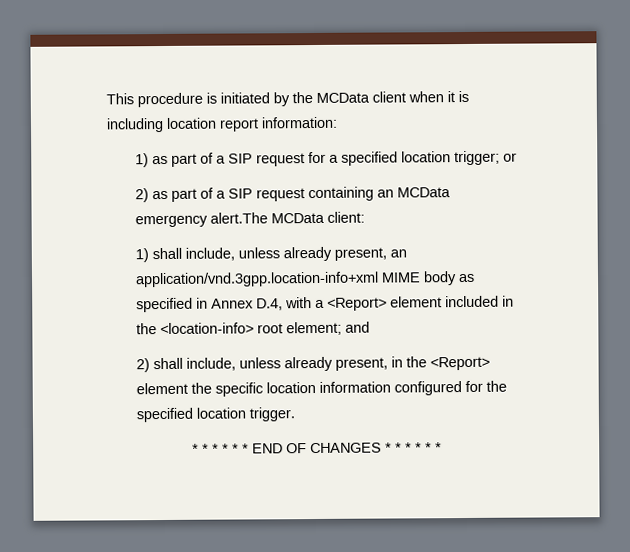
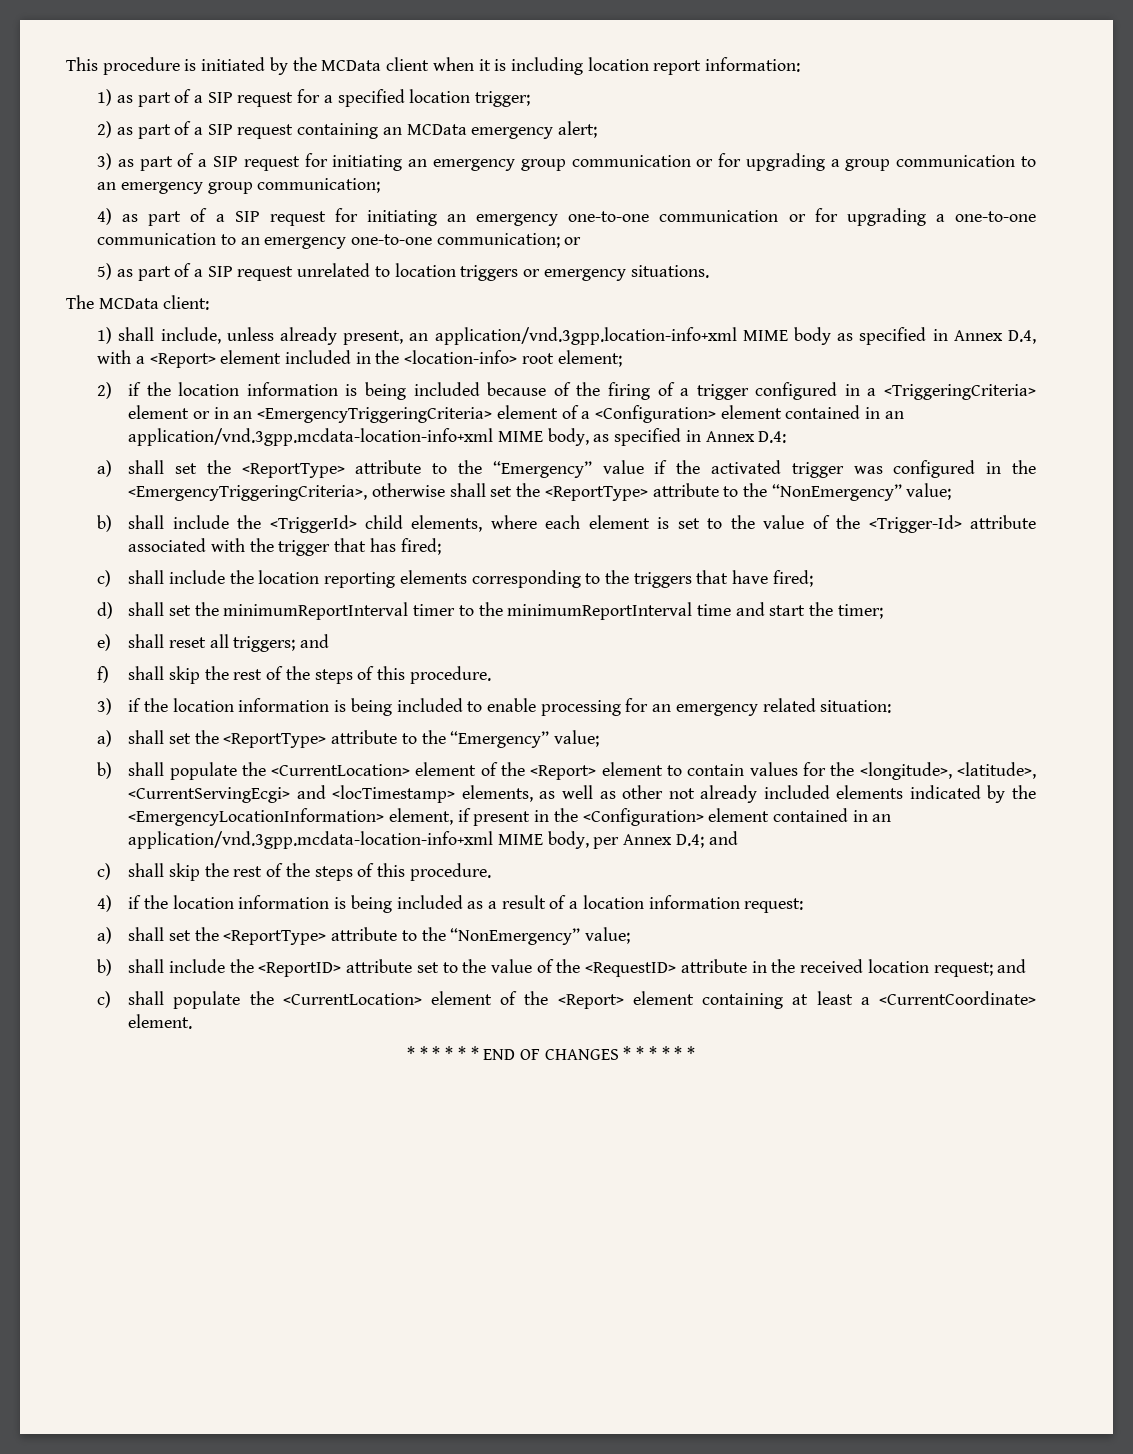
- 1) as part of a SIP request for a specified location trigger; or
+ 1) as part of a SIP request for a specified location trigger;
- 2) as part of a SIP request containing an MCData emergency alert.The MCData client:
+ 2) as part of a SIP request containing an MCData emergency alert;
+ 3) as part of a SIP request for initiating an emergency group communication or for upgrading a group communication to an emergency group communication;
+ 4) as part of a SIP request for initiating an emergency one-to-one communication or for upgrading a one-to-one communication to an emergency one-to-one communication; or
+ 5) as part of a SIP request unrelated to location triggers or emergency situations.
+ The MCData client:
- 1) shall include, unless already present, an application/vnd.3gpp.location-info+xml MIME body as specified in Annex D.4, with a <Report> element included in the <location-info> root element; and
- 2) shall include, unless already present, in the <Report> element the specific location information configured for the specified location trigger.
+ 1) shall include, unless already present, an application/vnd.3gpp.location-info+xml MIME body as specified in Annex D.4, with a <Report> element included in the <location-info> root element;
+ 2) if the location information is being included because of the firing of a trigger configured in a <TriggeringCriteria> element or in an <EmergencyTriggeringCriteria> element of a <Configuration> element contained in an application/vnd.3gpp.mcdata-location-info+xml MIME body, as specified in Annex D.4:
+ a) shall set the <ReportType> attribute to the “Emergency” value if the activated trigger was configured in the <EmergencyTriggeringCriteria>, otherwise shall set the <ReportType> attribute to the “NonEmergency” value;
+ b) shall include the <TriggerId> child elements, where each element is set to the value of the <Trigger-Id> attribute associated with the trigger that has fired;
+ c) shall include the location reporting elements corresponding to the triggers that have fired;
+ d) shall set the minimumReportInterval timer to the minimumReportInterval time and start the timer;
+ e) shall reset all triggers; and
+ f) shall skip the rest of the steps of this procedure.
+ 3) if the location information is being included to enable processing for an emergency related situation:
+ a) shall set the <ReportType> attribute to the “Emergency” value;
+ b) shall populate the <CurrentLocation> element of the <Report> element to contain values for the <longitude>, <latitude>, <CurrentServingEcgi> and <locTimestamp> elements, as well as other not already included elements indicated by the <EmergencyLocationInformation> element, if present in the <Configuration> element contained in an application/vnd.3gpp.mcdata-location-info+xml MIME body, per Annex D.4; and
+ c) shall skip the rest of the steps of this procedure.
+ 4) if the location information is being included as a result of a location information request:
+ a) shall set the <ReportType> attribute to the “NonEmergency” value;
+ b) shall include the <ReportID> attribute set to the value of the <RequestID> attribute in the received location request; and
+ c) shall populate the <CurrentLocation> element of the <Report> element containing at least a <CurrentCoordinate> element.

